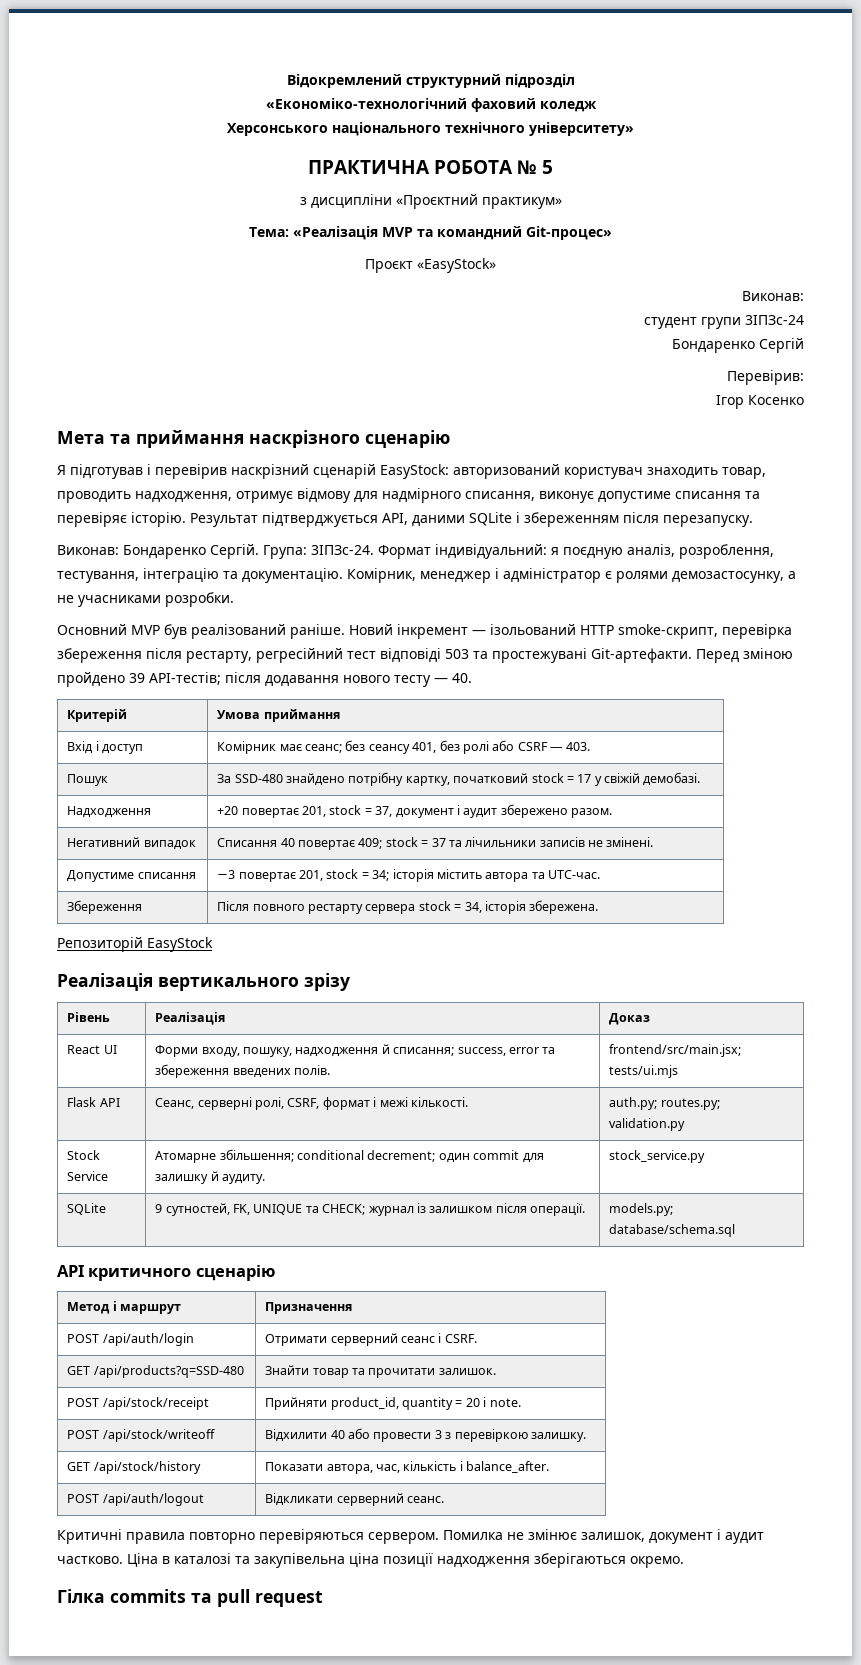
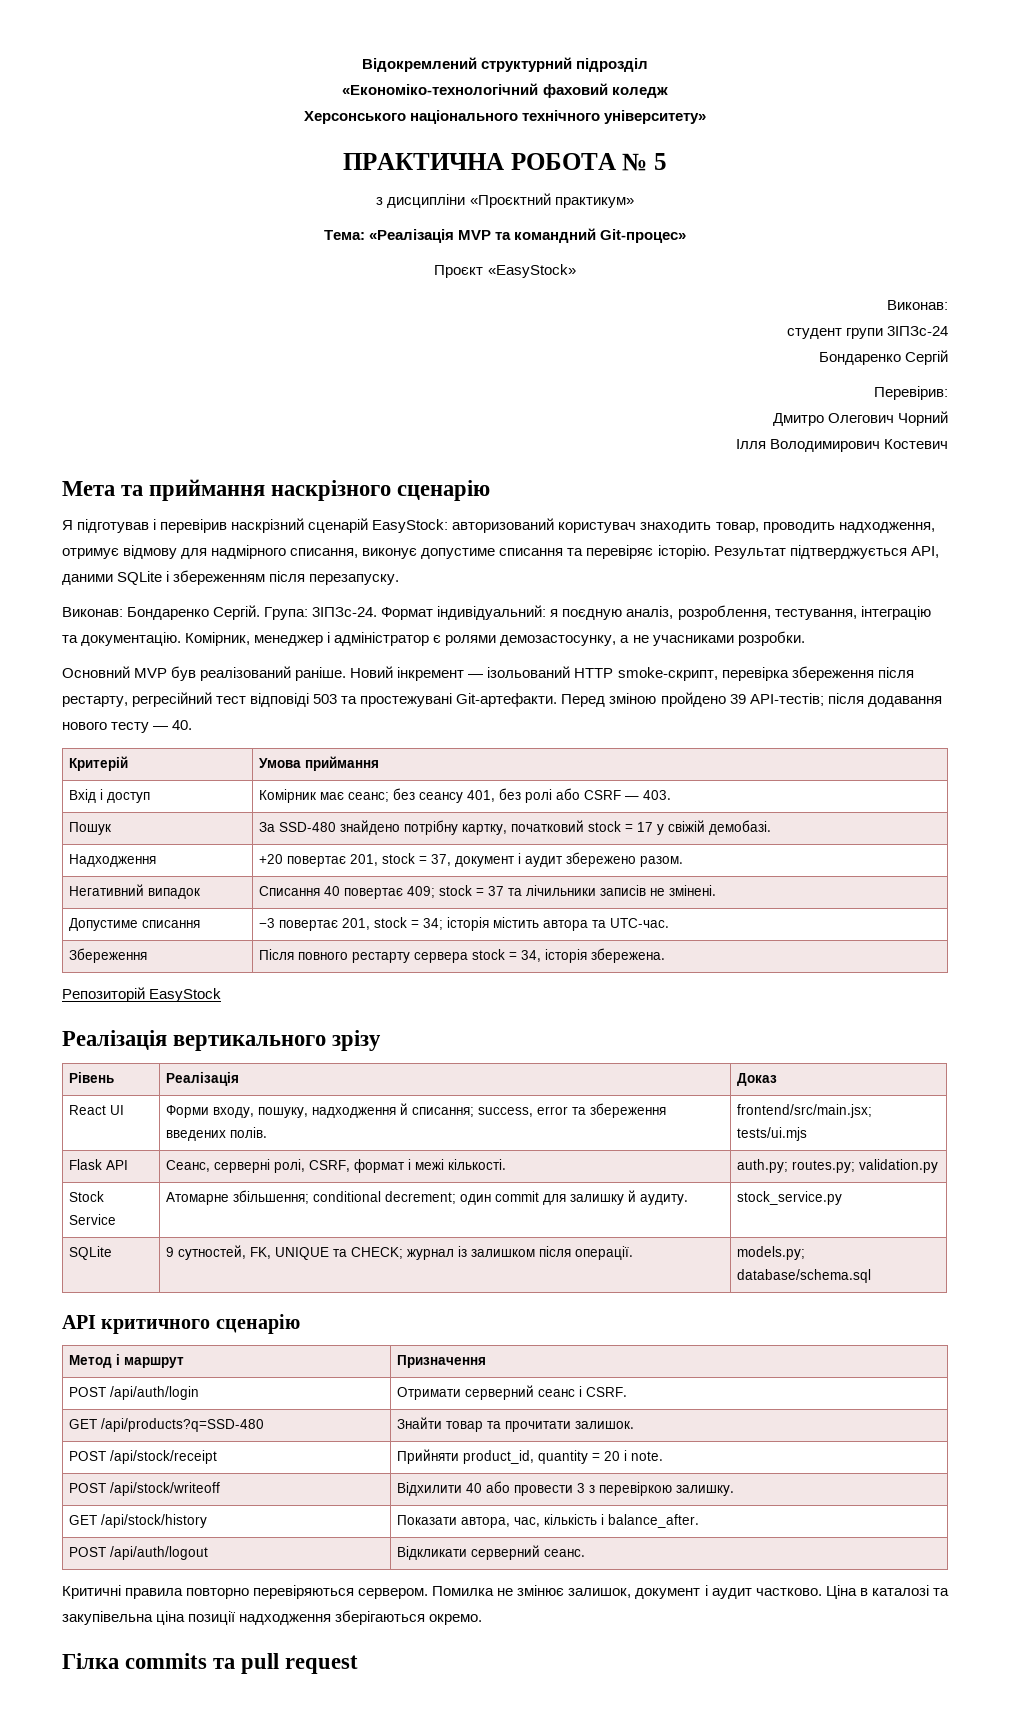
- Ігор Косенко
+ Дмитро Олегович Чорний
+ Ілля Володимирович Костевич

